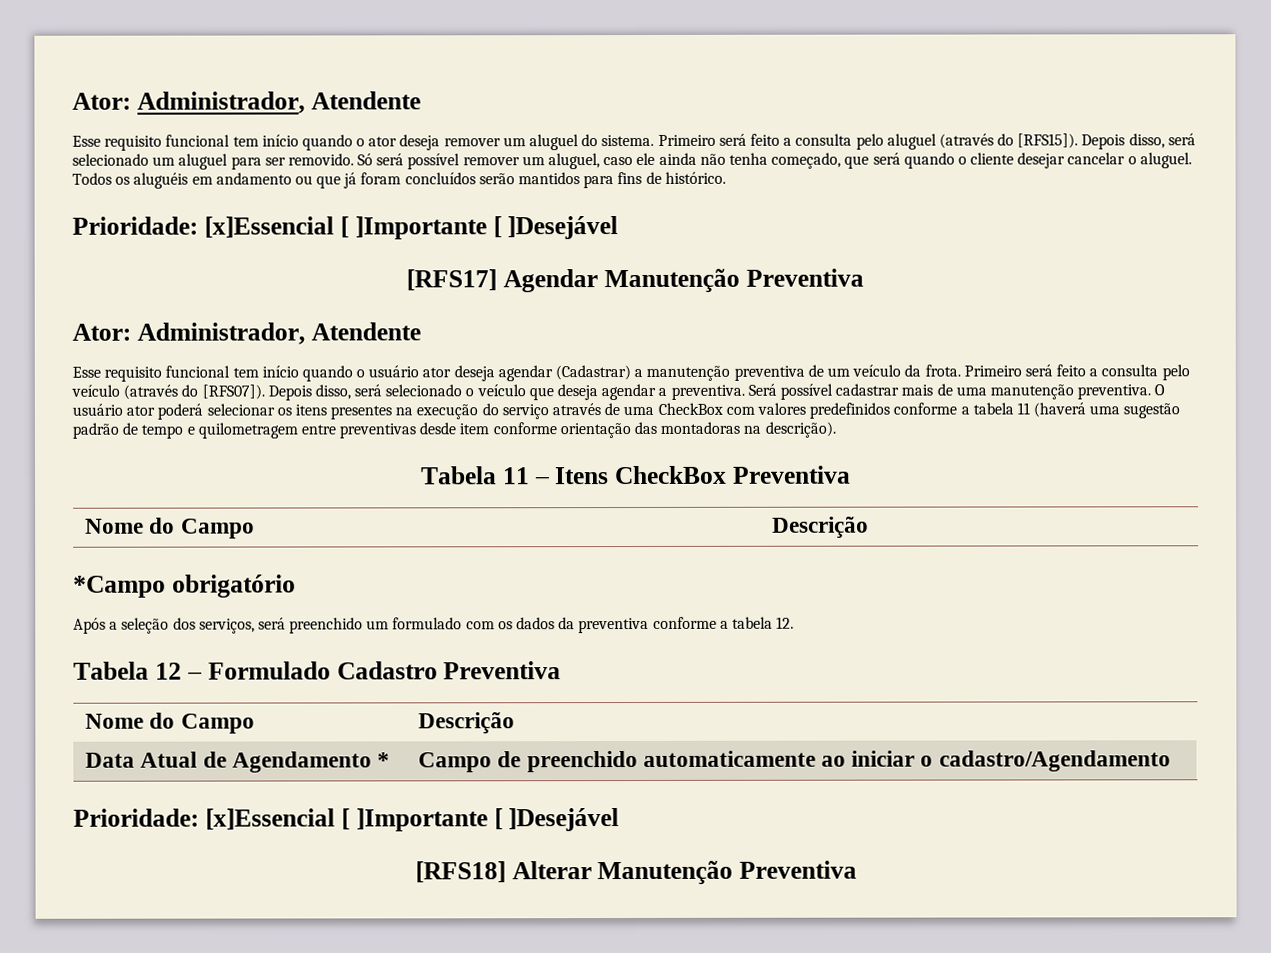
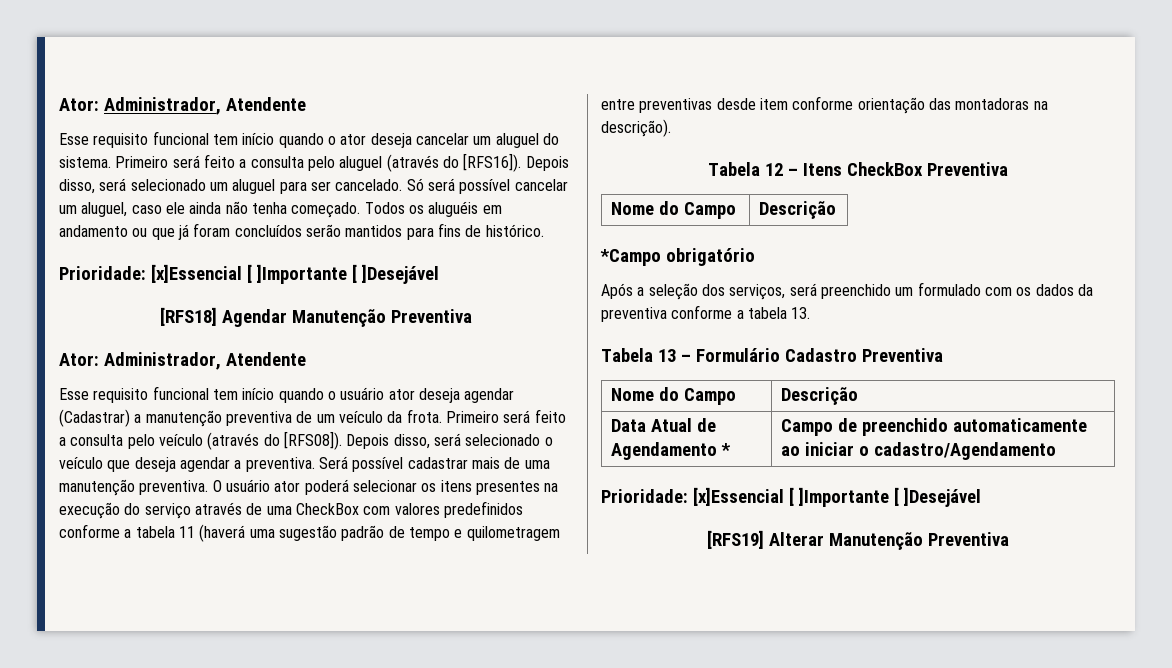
- Esse requisito funcional tem início quando o ator deseja remover um aluguel do sistema.
+ Esse requisito funcional tem início quando o ator deseja cancelar um aluguel do sistema.
- Primeiro será feito a consulta pelo aluguel (através do [RFS15]).
+ Primeiro será feito a consulta pelo aluguel (através do [RFS16]).
- Depois disso, será selecionado um aluguel para ser removido.
+ Depois disso, será selecionado um aluguel para ser cancelado.
- Só será possível remover um aluguel, caso ele ainda não tenha começado, que será quando o cliente desejar cancelar o aluguel.
+ Só será possível cancelar um aluguel, caso ele ainda não tenha começado.
- [RFS17] Agendar Manutenção Preventiva
+ [RFS18] Agendar Manutenção Preventiva
- Primeiro será feito a consulta pelo veículo (através do [RFS07]).
+ Primeiro será feito a consulta pelo veículo (através do [RFS08]).
- Tabela 11 – Itens CheckBox Preventiva
+ Tabela 12 – Itens CheckBox Preventiva
- Após a seleção dos serviços, será preenchido um formulado com os dados da preventiva conforme a tabela 12.
- Tabela 12 – Formulado Cadastro Preventiva
+ Após a seleção dos serviços, será preenchido um formulado com os dados da preventiva conforme a tabela 13.
+ Tabela 13 – Formulário Cadastro Preventiva
- [RFS18] Alterar Manutenção Preventiva
+ [RFS19] Alterar Manutenção Preventiva

